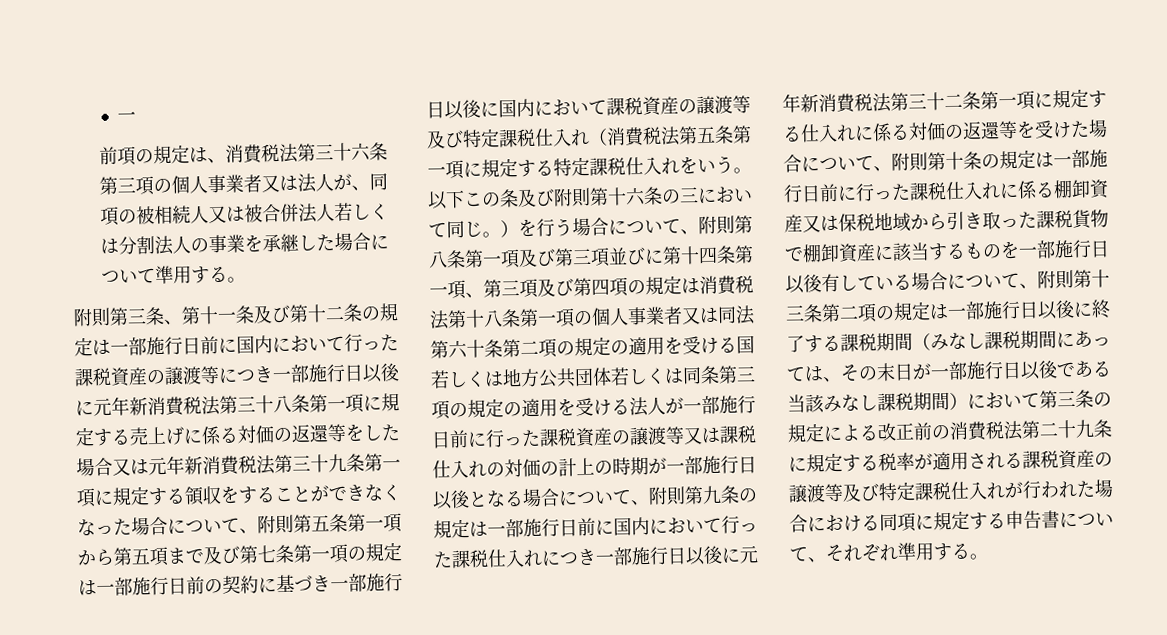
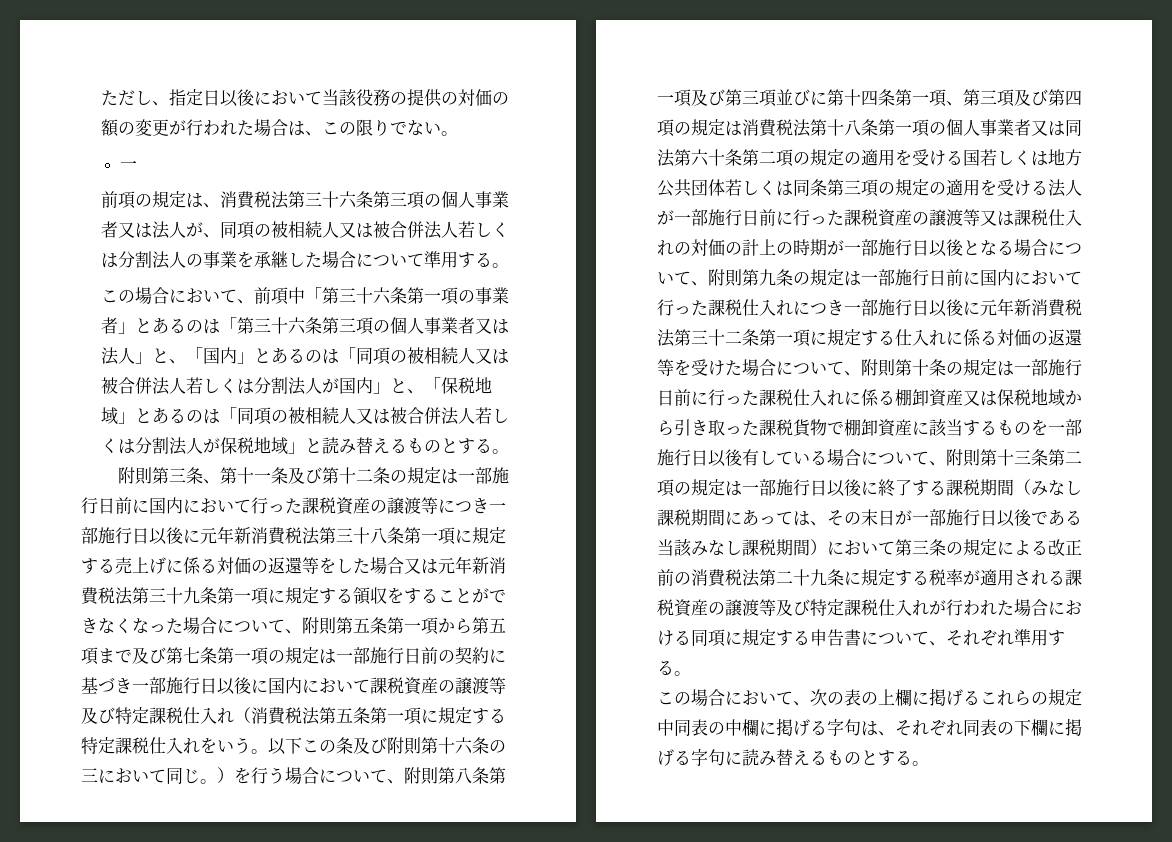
+ ただし、指定日以後において当該役務の提供の対価の額の変更が行われた場合は、この限りでない。
+ この場合において、前項中「第三十六条第一項の事業者」とあるのは「第三十六条第三項の個人事業者又は法人」と、「国内」とあるのは「同項の被相続人又は被合併法人若しくは分割法人が国内」と、「保税地域」とあるのは「同項の被相続人又は被合併法人若しくは分割法人が保税地域」と読み替えるものとする。
+ この場合において、次の表の上欄に掲げるこれらの規定中同表の中欄に掲げる字句は、それぞれ同表の下欄に掲げる字句に読み替えるものとする。

